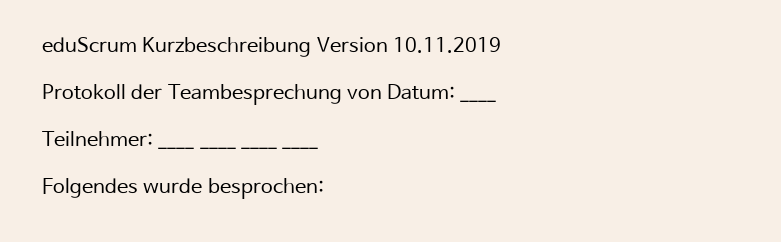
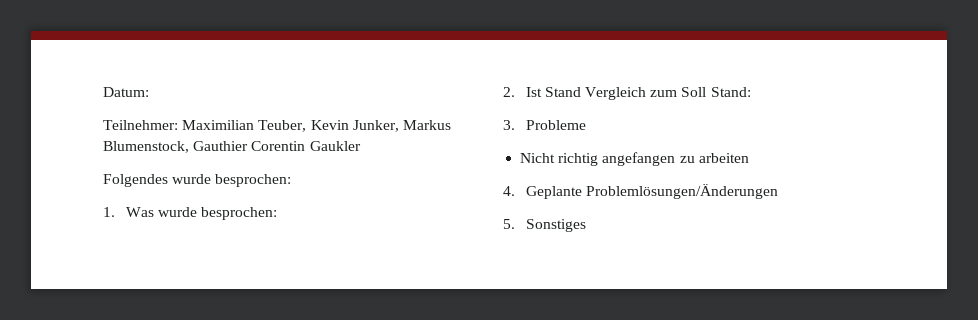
- eduScrum Kurzbeschreibung Version 10.11.2019
- Protokoll der Teambesprechung von Datum: ____
+ Datum:
- Teilnehmer: ____ ____ ____ ____
+ Teilnehmer: Maximilian Teuber, Kevin Junker, Markus Blumenstock, Gauthier Corentin Gaukler
  Folgendes wurde besprochen:
+ 1. Was wurde besprochen:
+ 2. Ist Stand Vergleich zum Soll Stand:
+ 3. Probleme
+ Nicht richtig angefangen zu arbeiten
+ 4. Geplante Problemlösungen/Änderungen
+ 5. Sonstiges

